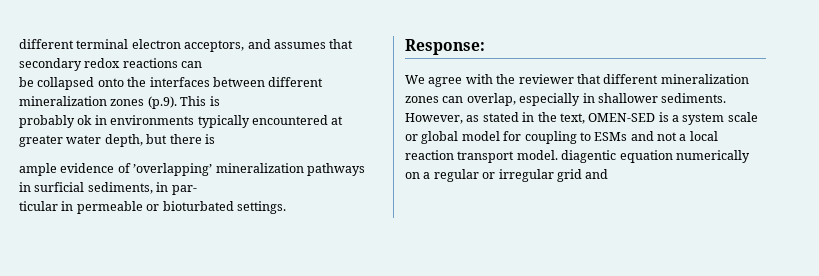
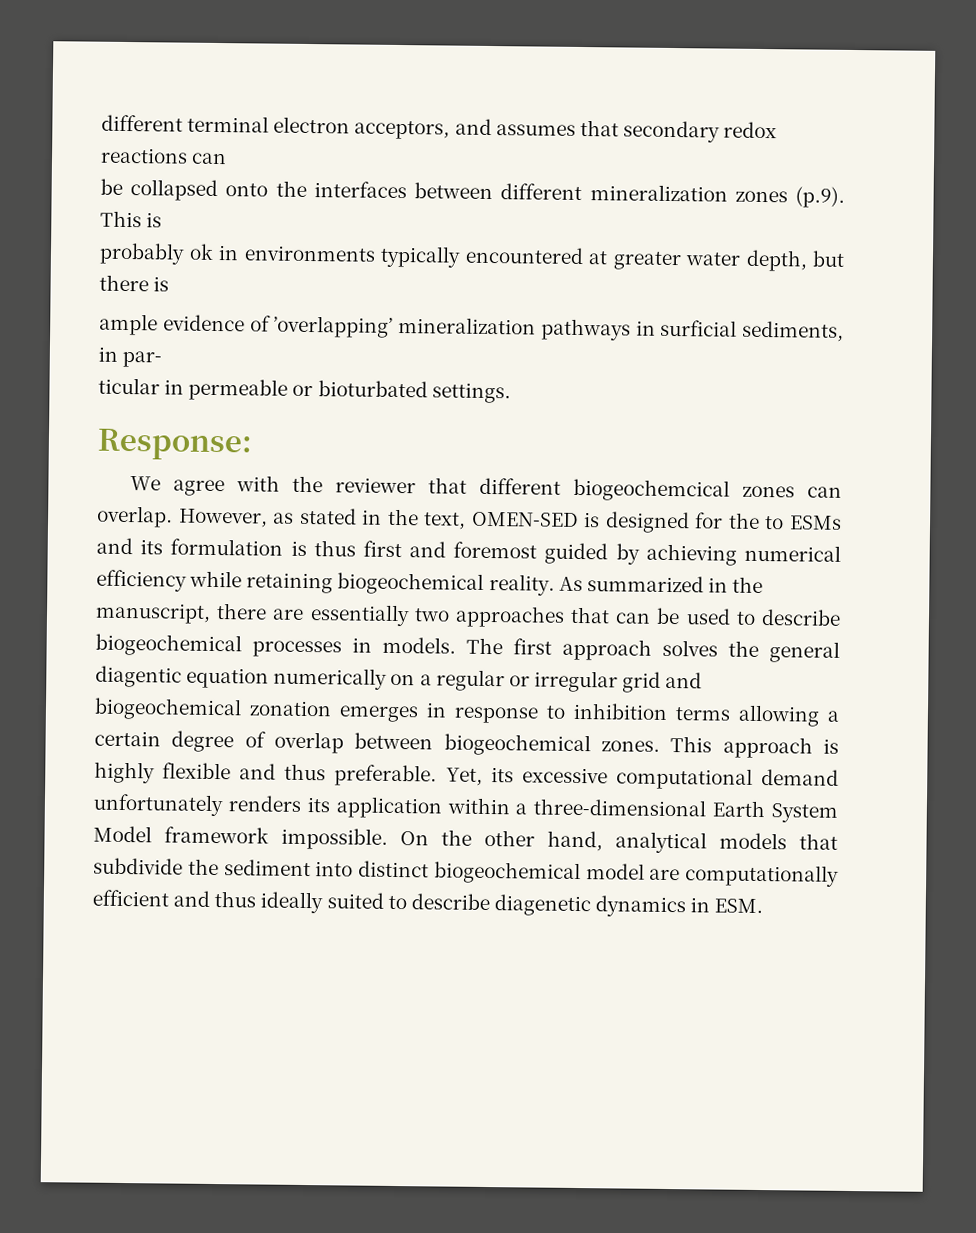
- We agree with the reviewer that different mineralization zones can overlap, especially in shallower sediments.
+ We agree with the reviewer that different biogeochemcical zones can overlap.
- However, as stated in the text, OMEN-SED is a system scale or global model for coupling to ESMs and not a local reaction transport model. diagentic equation numerically on a regular or irregular grid and
+ However, as stated in the text, OMEN-SED is designed for the to ESMs and its formulation is thus first and foremost guided by achieving numerical efficiency while retaining biogeochemical reality. As summarized in the manuscript, there are essentially two approaches that can be used to describe biogeochemical processes in models. The first approach solves the general diagentic equation numerically on a regular or irregular grid and biogeochemical zonation emerges in response to inhibition terms allowing a certain degree of overlap between biogeochemical zones. This approach is highly flexible and thus preferable. Yet, its excessive computational demand unfortunately renders its application within a three-dimensional Earth System Model framework impossible. On the other hand, analytical models that subdivide the sediment into distinct biogeochemical model are computationally efficient and thus ideally suited to describe diagenetic dynamics in ESM.

